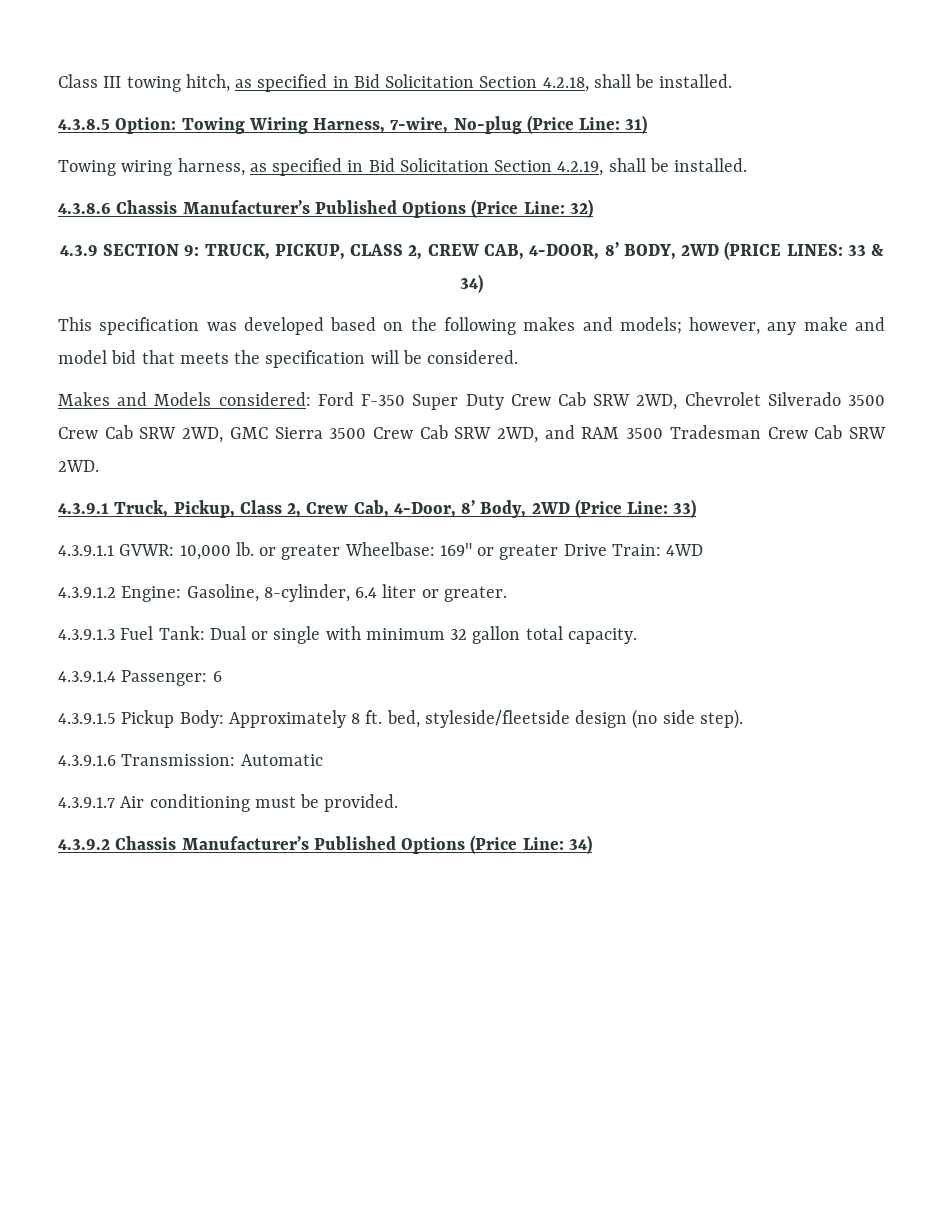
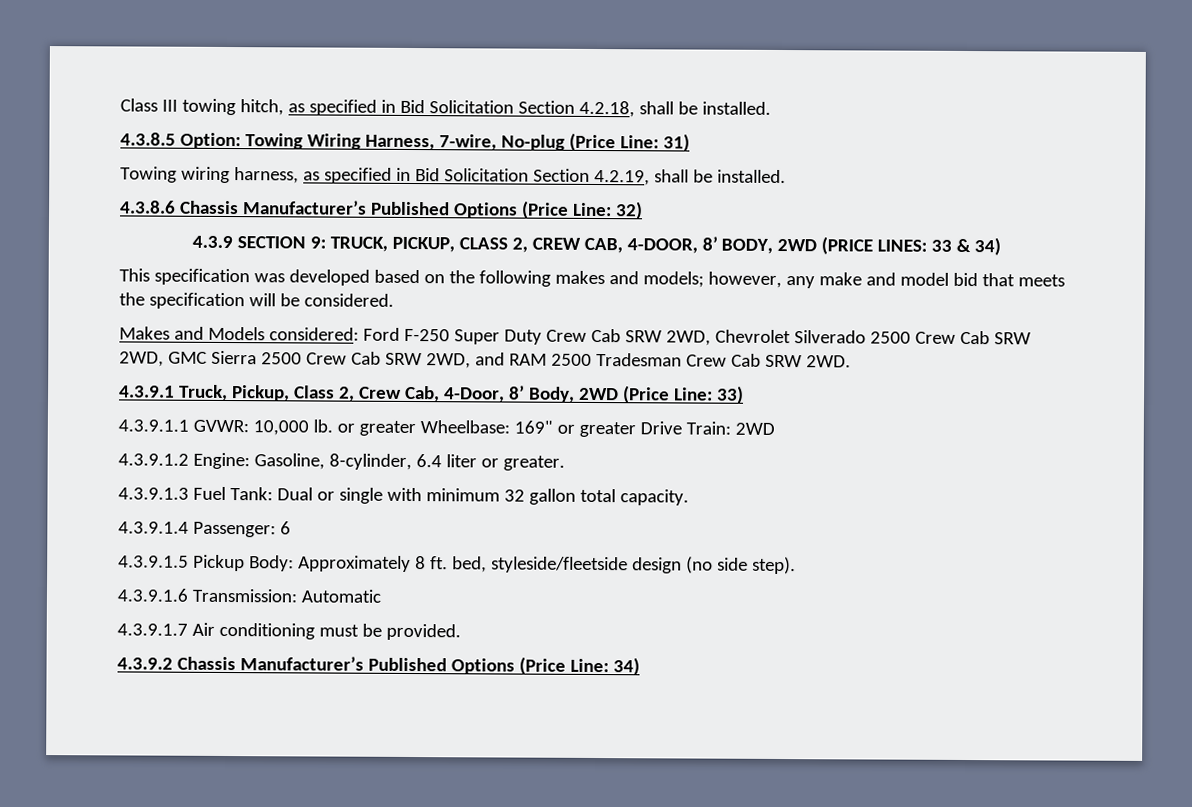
- Makes and Models considered: Ford F-350 Super Duty Crew Cab SRW 2WD, Chevrolet Silverado 3500 Crew Cab SRW 2WD, GMC Sierra 3500 Crew Cab SRW 2WD, and RAM 3500 Tradesman Crew Cab SRW 2WD.
+ Makes and Models considered: Ford F-250 Super Duty Crew Cab SRW 2WD, Chevrolet Silverado 2500 Crew Cab SRW 2WD, GMC Sierra 2500 Crew Cab SRW 2WD, and RAM 2500 Tradesman Crew Cab SRW 2WD.
- 4.3.9.1.1 GVWR: 10,000 lb. or greater Wheelbase: 169" or greater Drive Train: 4WD
+ 4.3.9.1.1 GVWR: 10,000 lb. or greater Wheelbase: 169" or greater Drive Train: 2WD

